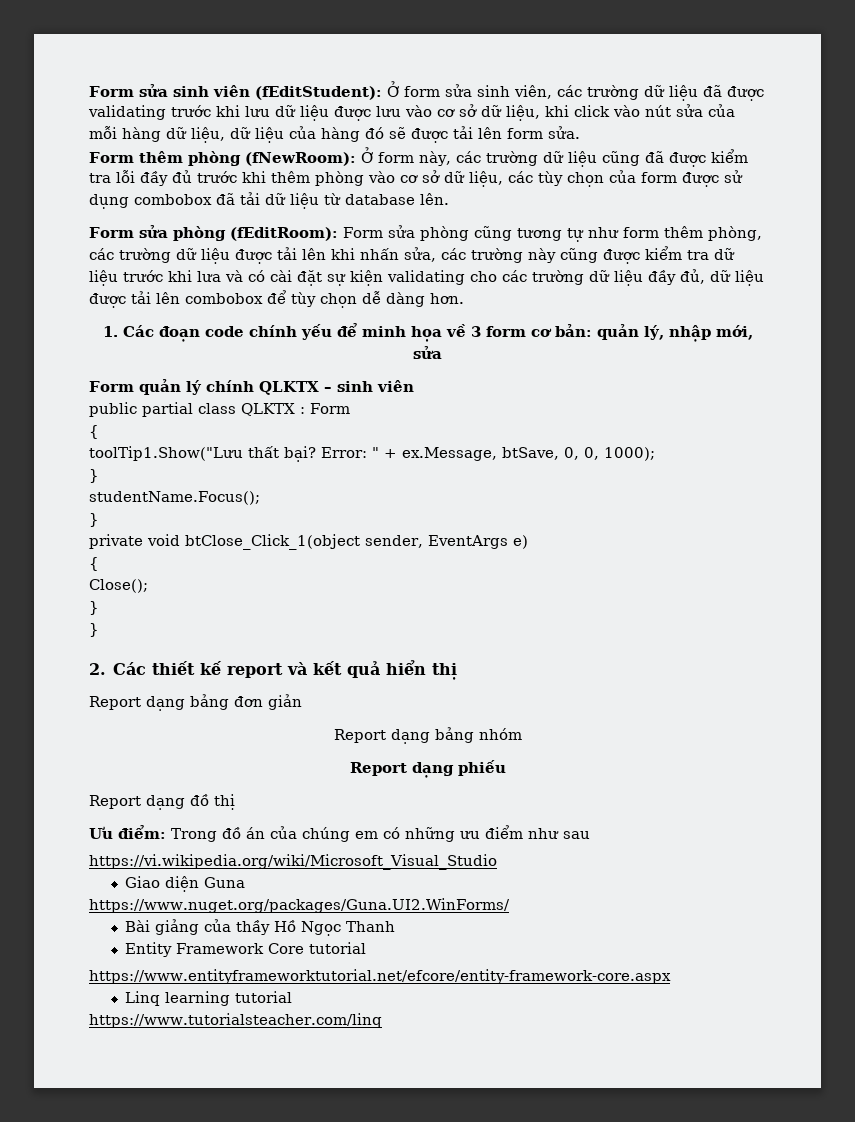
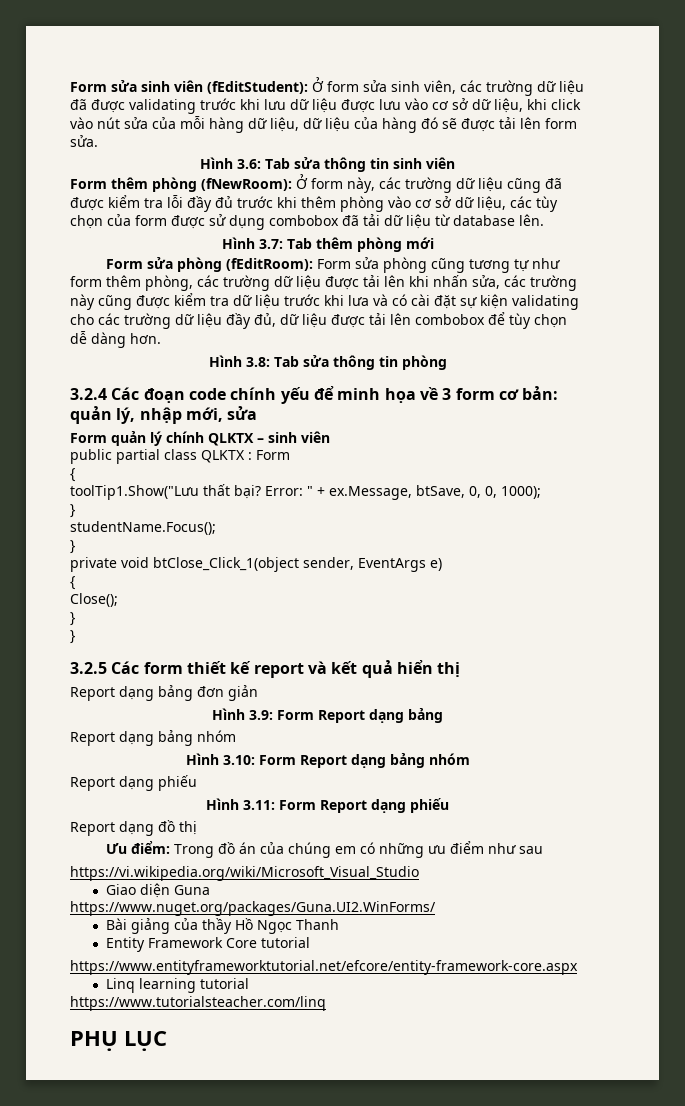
+ Hình 3.6: Tab sửa thông tin sinh viên
+ Hình 3.7: Tab thêm phòng mới
- 1. Các đoạn code chính yếu để minh họa về 3 form cơ bản: quản lý, nhập mới, sửa
+ Hình 3.8: Tab sửa thông tin phòng
+ 3.2.4 Các đoạn code chính yếu để minh họa về 3 form cơ bản: quản lý, nhập mới, sửa
- 2. Các thiết kế report và kết quả hiển thị
+ 3.2.5 Các form thiết kế report và kết quả hiển thị
+ Hình 3.9: Form Report dạng bảng
  Report dạng bảng nhóm
+ Hình 3.10: Form Report dạng bảng nhóm
  Report dạng phiếu
+ Hình 3.11: Form Report dạng phiếu
+ PHỤ LỤC

